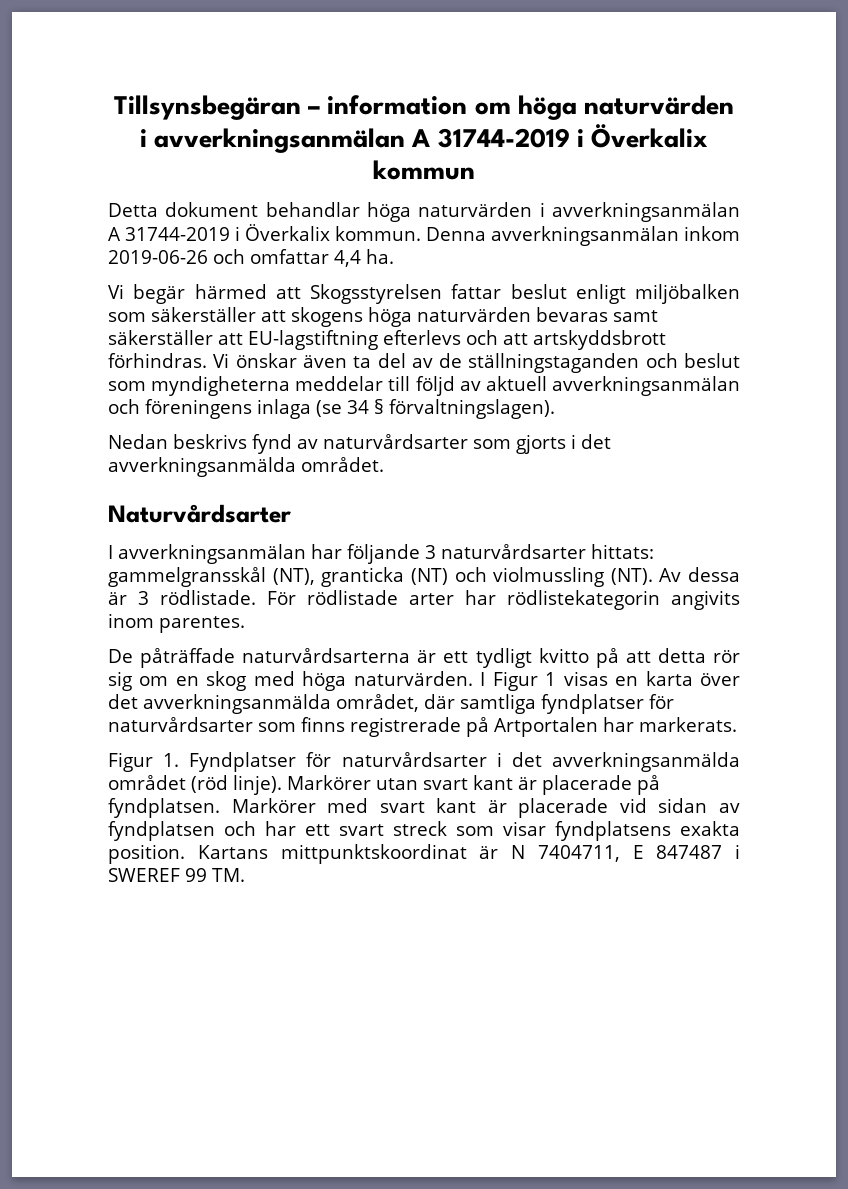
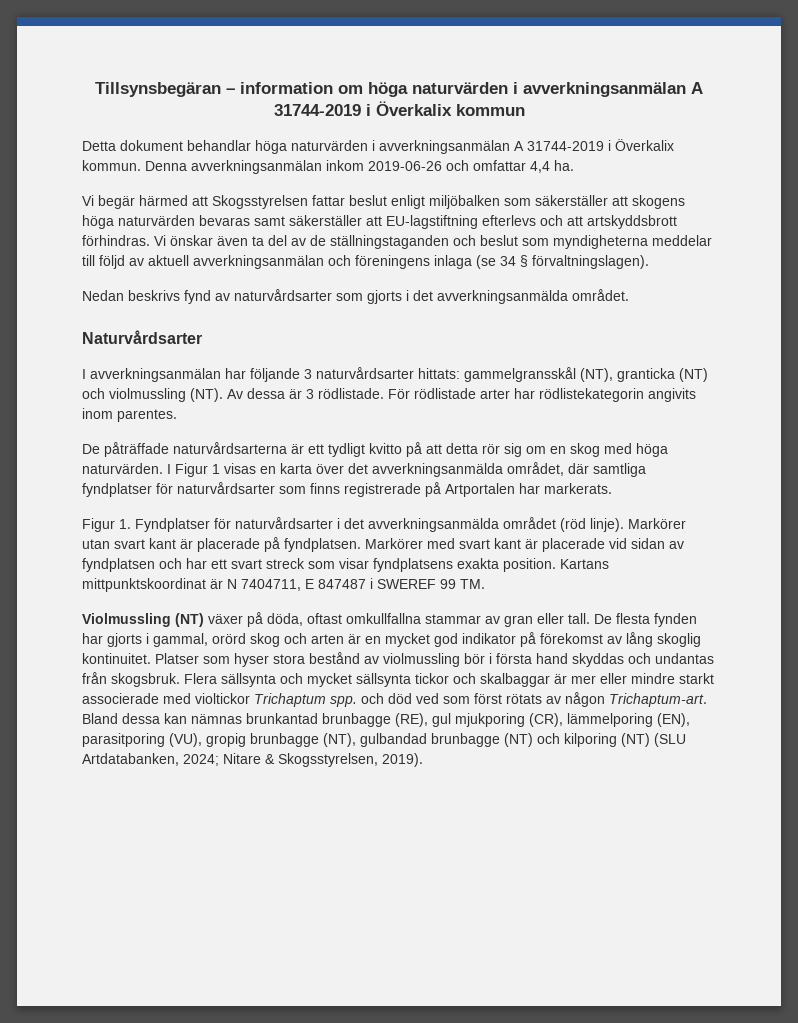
+ Violmussling (NT) växer på döda, oftast omkullfallna stammar av gran eller tall. De flesta fynden har gjorts i gammal, orörd skog och arten är en mycket god indikator på förekomst av lång skoglig kontinuitet. Platser som hyser stora bestånd av violmussling bör i första hand skyddas och undantas från skogsbruk. Flera sällsynta och mycket sällsynta tickor och skalbaggar är mer eller mindre starkt associerade med violtickor Trichaptum spp. och död ved som först rötats av någon Trichaptum-art. Bland dessa kan nämnas brunkantad brunbagge (RE), gul mjukporing (CR), lämmelporing (EN), parasitporing (VU), gropig brunbagge (NT), gulbandad brunbagge (NT) och kilporing (NT) (SLU Artdatabanken, 2024; Nitare & Skogsstyrelsen, 2019).

